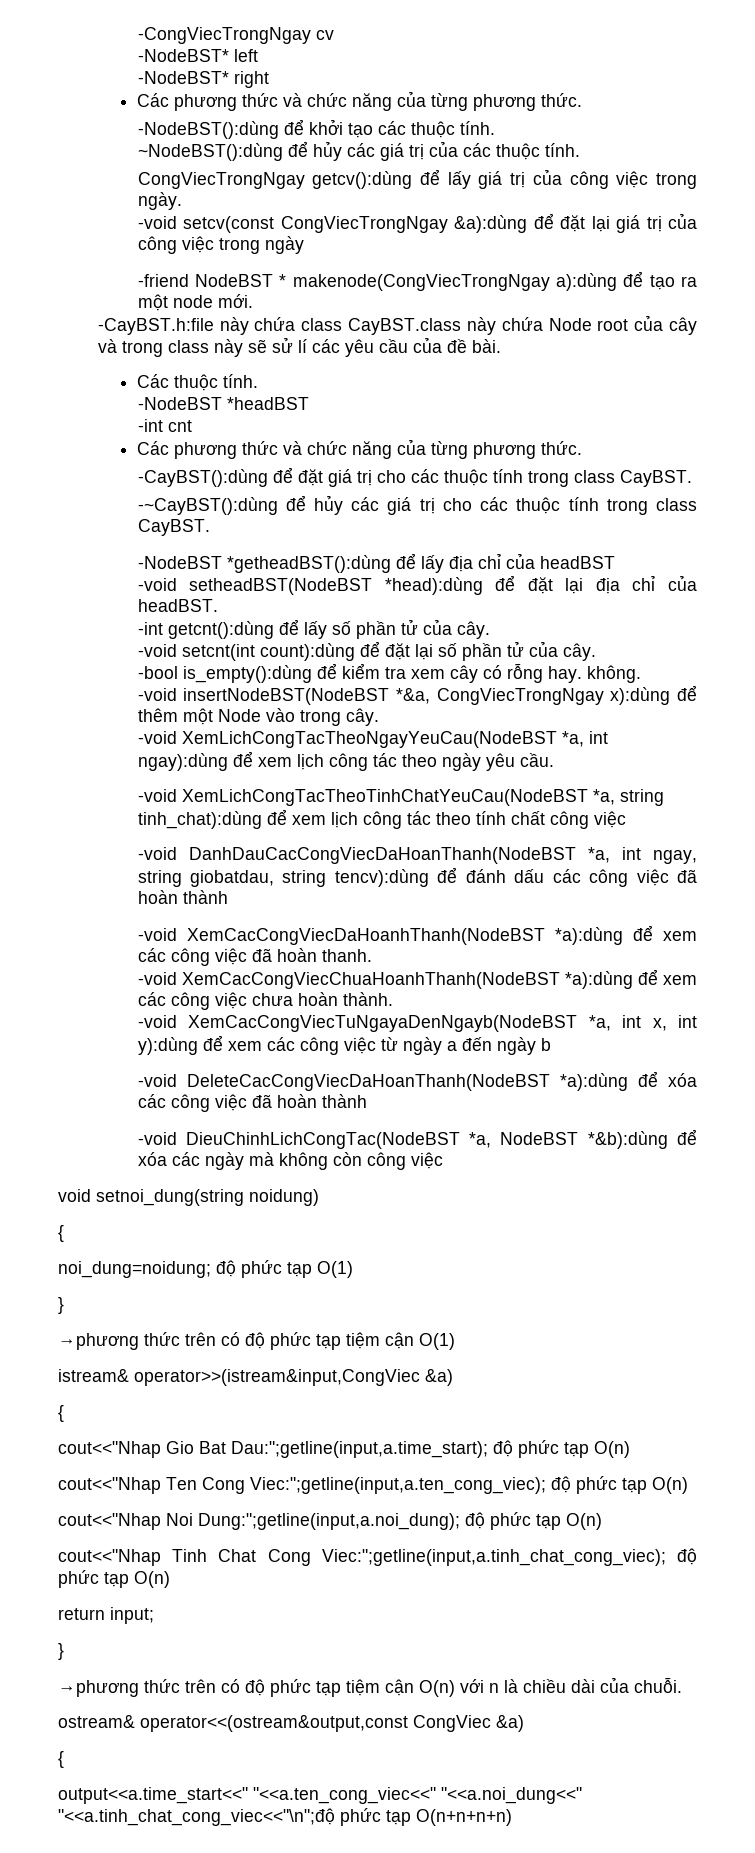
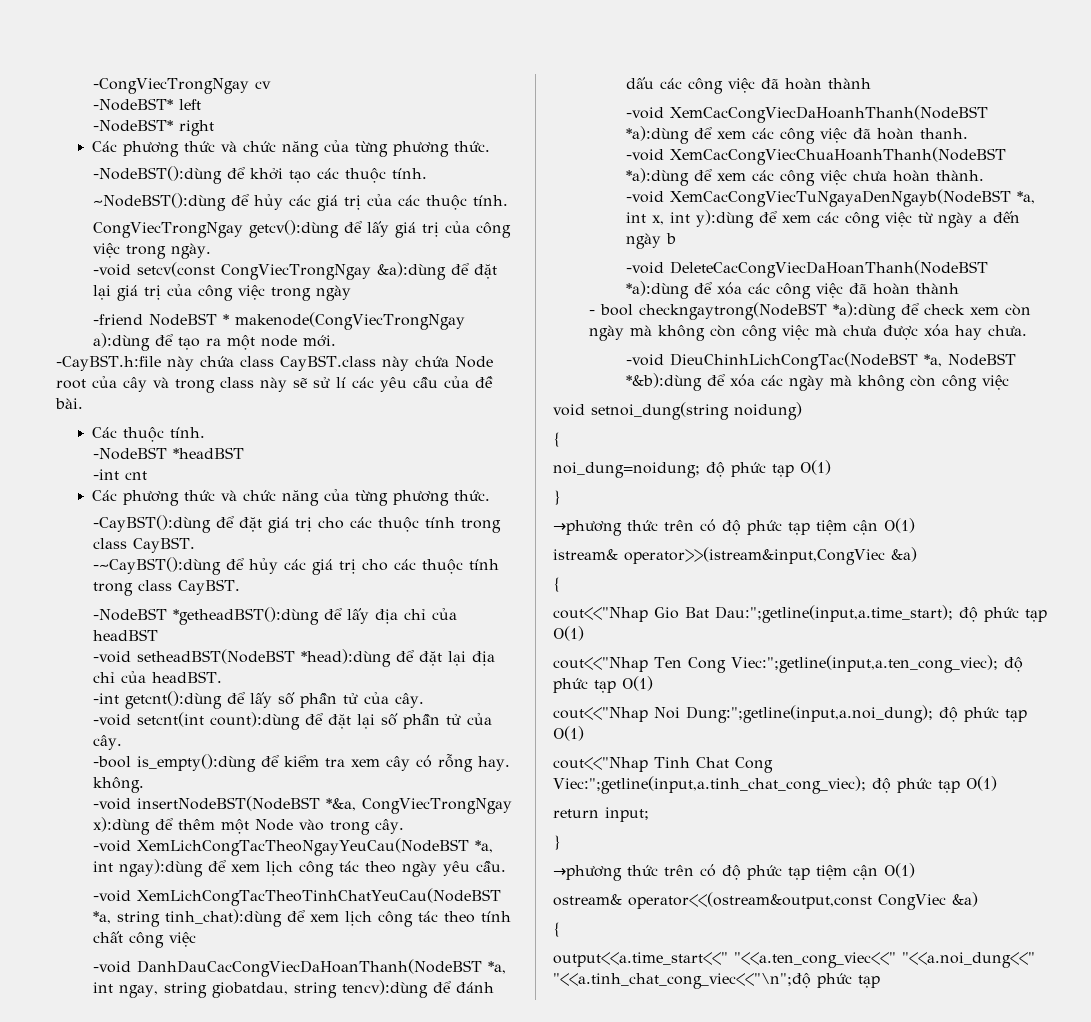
+ - bool checkngaytrong(NodeBST *a):dùng để check xem còn ngày mà không còn công việc mà chưa được xóa hay chưa.
- cout<<"Nhap Gio Bat Dau:";getline(input,a.time_start); độ phức tạp O(n)
+ cout<<"Nhap Gio Bat Dau:";getline(input,a.time_start); độ phức tạp O(1)
- cout<<"Nhap Ten Cong Viec:";getline(input,a.ten_cong_viec); độ phức tạp O(n)
+ cout<<"Nhap Ten Cong Viec:";getline(input,a.ten_cong_viec); độ phức tạp O(1)
- cout<<"Nhap Noi Dung:";getline(input,a.noi_dung); độ phức tạp O(n)
+ cout<<"Nhap Noi Dung:";getline(input,a.noi_dung); độ phức tạp O(1)
- cout<<"Nhap Tinh Chat Cong Viec:";getline(input,a.tinh_chat_cong_viec); độ phức tạp O(n)
+ cout<<"Nhap Tinh Chat Cong Viec:";getline(input,a.tinh_chat_cong_viec); độ phức tạp O(1)
  return input;
  }
- →phương thức trên có độ phức tạp tiệm cận O(n) với n là chiều dài của chuỗi.
+ →phương thức trên có độ phức tạp tiệm cận O(1)
- output<<a.time_start<<" "<<a.ten_cong_viec<<" "<<a.noi_dung<<" "<<a.tinh_chat_cong_viec<<"\n";độ phức tạp O(n+n+n+n)
+ output<<a.time_start<<" "<<a.ten_cong_viec<<" "<<a.noi_dung<<" "<<a.tinh_chat_cong_viec<<"\n";độ phức tạp

